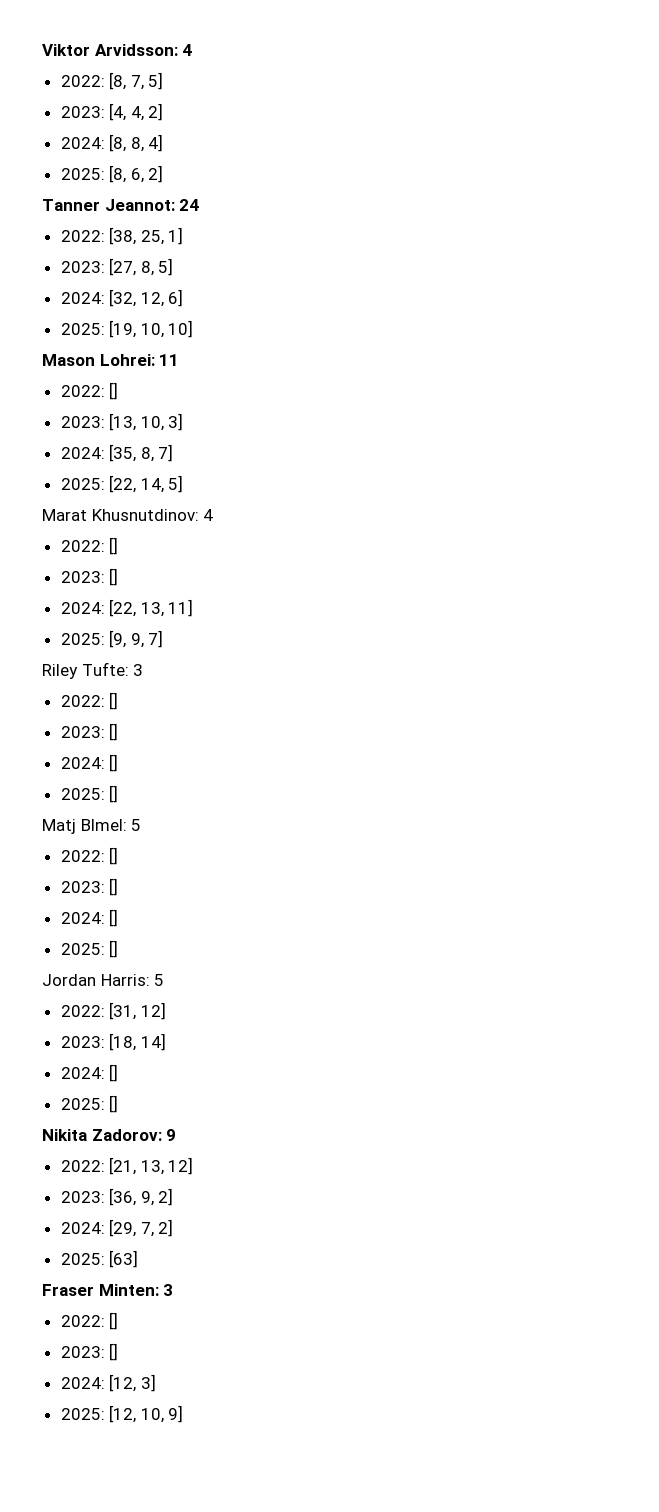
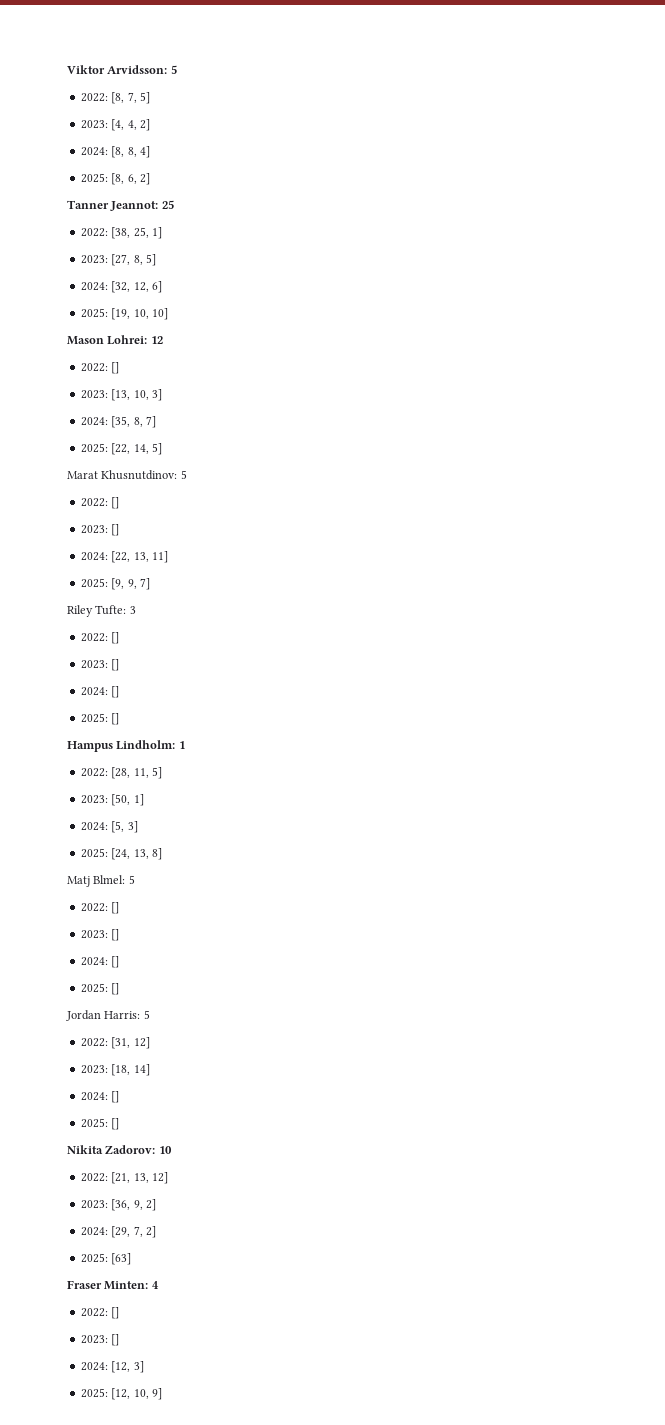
- Viktor Arvidsson: 4
+ Viktor Arvidsson: 5
- Tanner Jeannot: 24
+ Tanner Jeannot: 25
- Mason Lohrei: 11
+ Mason Lohrei: 12
- Marat Khusnutdinov: 4
+ Marat Khusnutdinov: 5
+ Hampus Lindholm: 1
+ 2022: [28, 11, 5]
+ 2023: [50, 1]
+ 2024: [5, 3]
+ 2025: [24, 13, 8]
- Nikita Zadorov: 9
+ Nikita Zadorov: 10
- Fraser Minten: 3
+ Fraser Minten: 4

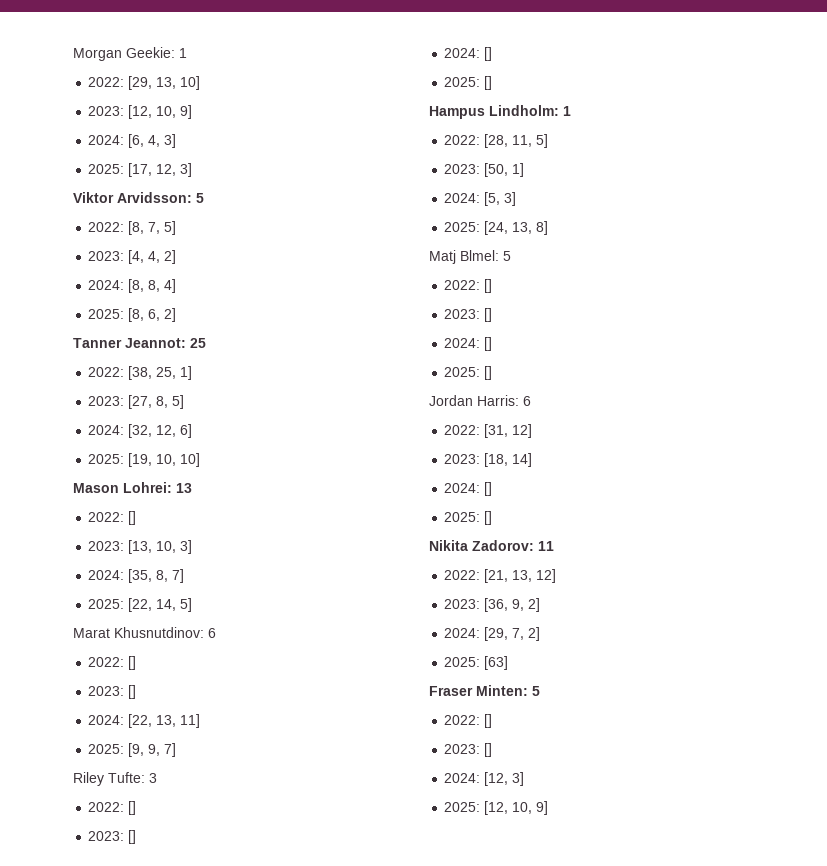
+ Morgan Geekie: 1
+ 2022: [29, 13, 10]
+ 2023: [12, 10, 9]
+ 2024: [6, 4, 3]
+ 2025: [17, 12, 3]
- Mason Lohrei: 12
+ Mason Lohrei: 13
- Marat Khusnutdinov: 5
+ Marat Khusnutdinov: 6
- Jordan Harris: 5
+ Jordan Harris: 6
- Nikita Zadorov: 10
+ Nikita Zadorov: 11
- Fraser Minten: 4
+ Fraser Minten: 5

